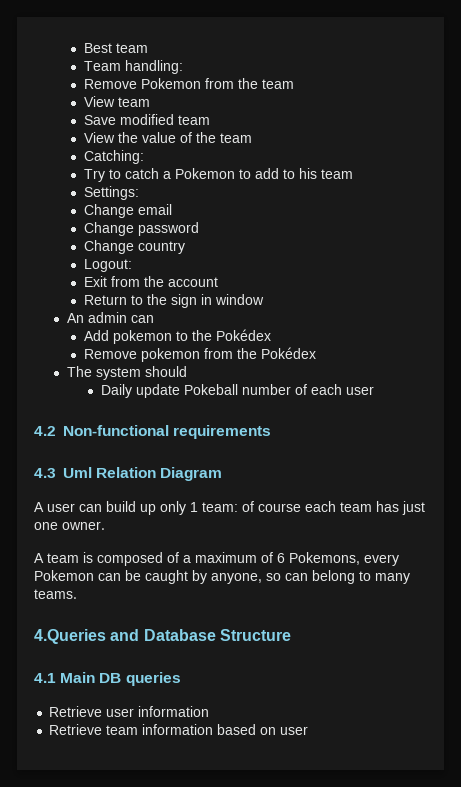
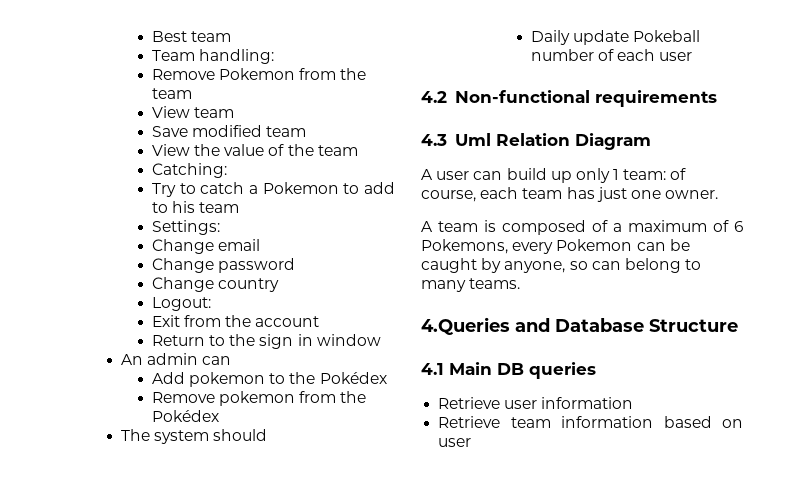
- A user can build up only 1 team: of course each team has just one owner.
+ A user can build up only 1 team: of course, each team has just one owner.

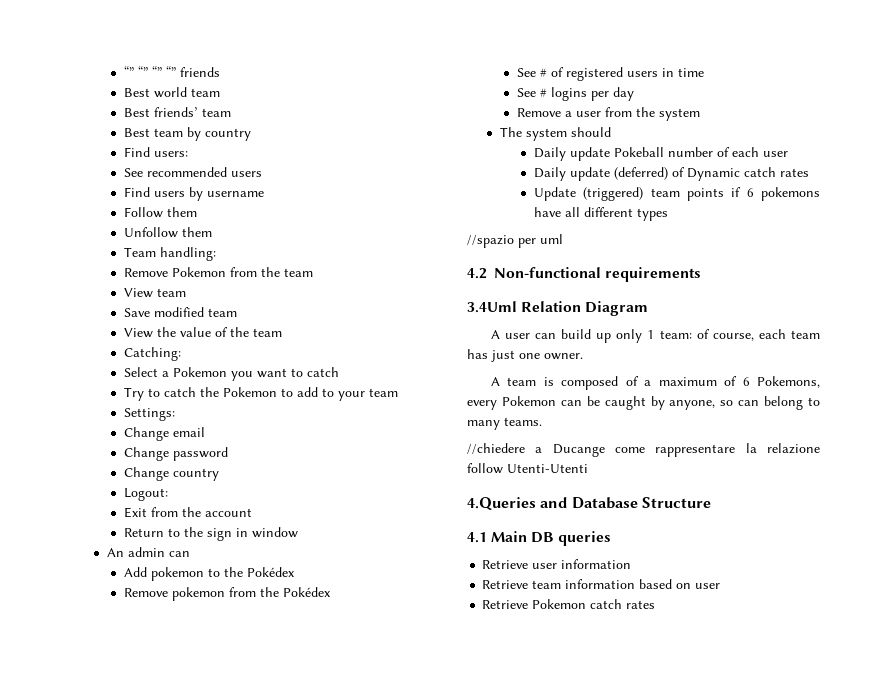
- Best team
+ “” “” “” “” friends
+ Best world team
+ Best friends’ team
+ Best team by country
+ Find users:
+ See recommended users
+ Find users by username
+ Follow them
+ Unfollow them
+ Select a Pokemon you want to catch
- Try to catch a Pokemon to add to his team
+ Try to catch the Pokemon to add to your team
+ See # of registered users in time
+ See # logins per day
+ Remove a user from the system
+ Daily update (deferred) of Dynamic catch rates
+ Update (triggered) team points if 6 pokemons have all different types
+ //spazio per uml
- 4.3 Uml Relation Diagram
+ 3.4Uml Relation Diagram
+ //chiedere a Ducange come rappresentare la relazione follow Utenti-Utenti
+ Retrieve Pokemon catch rates

